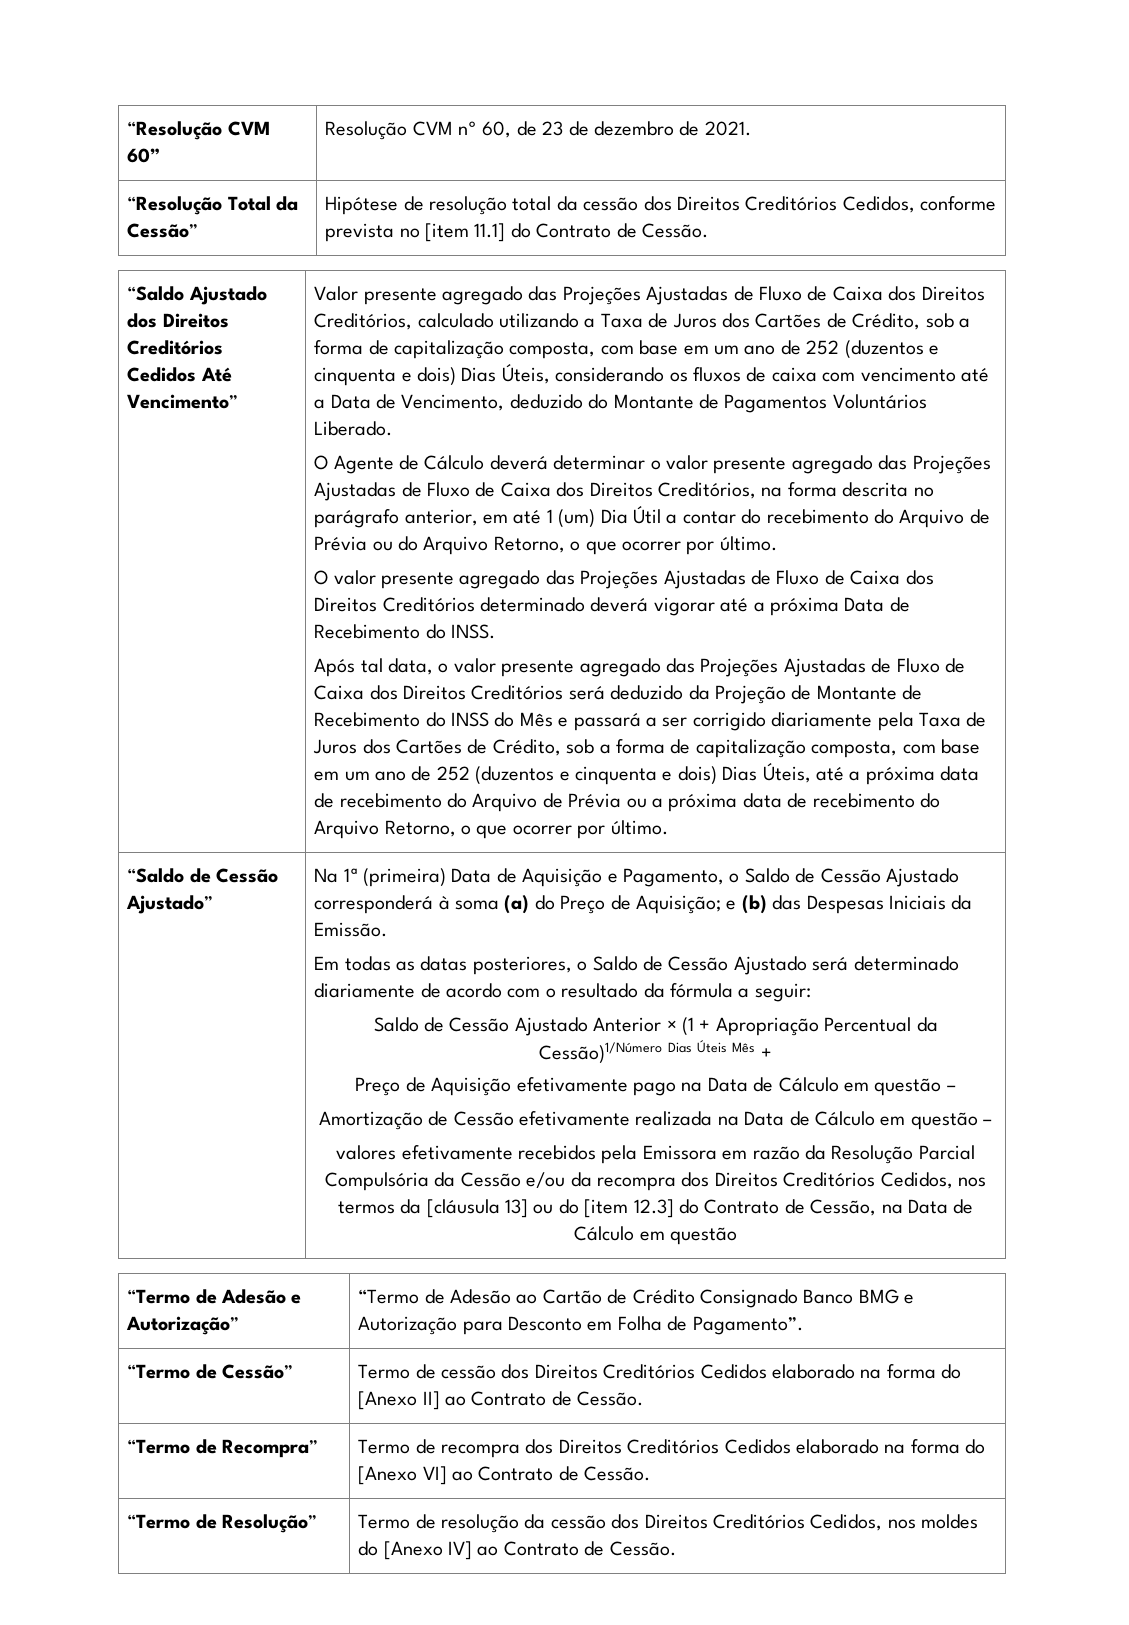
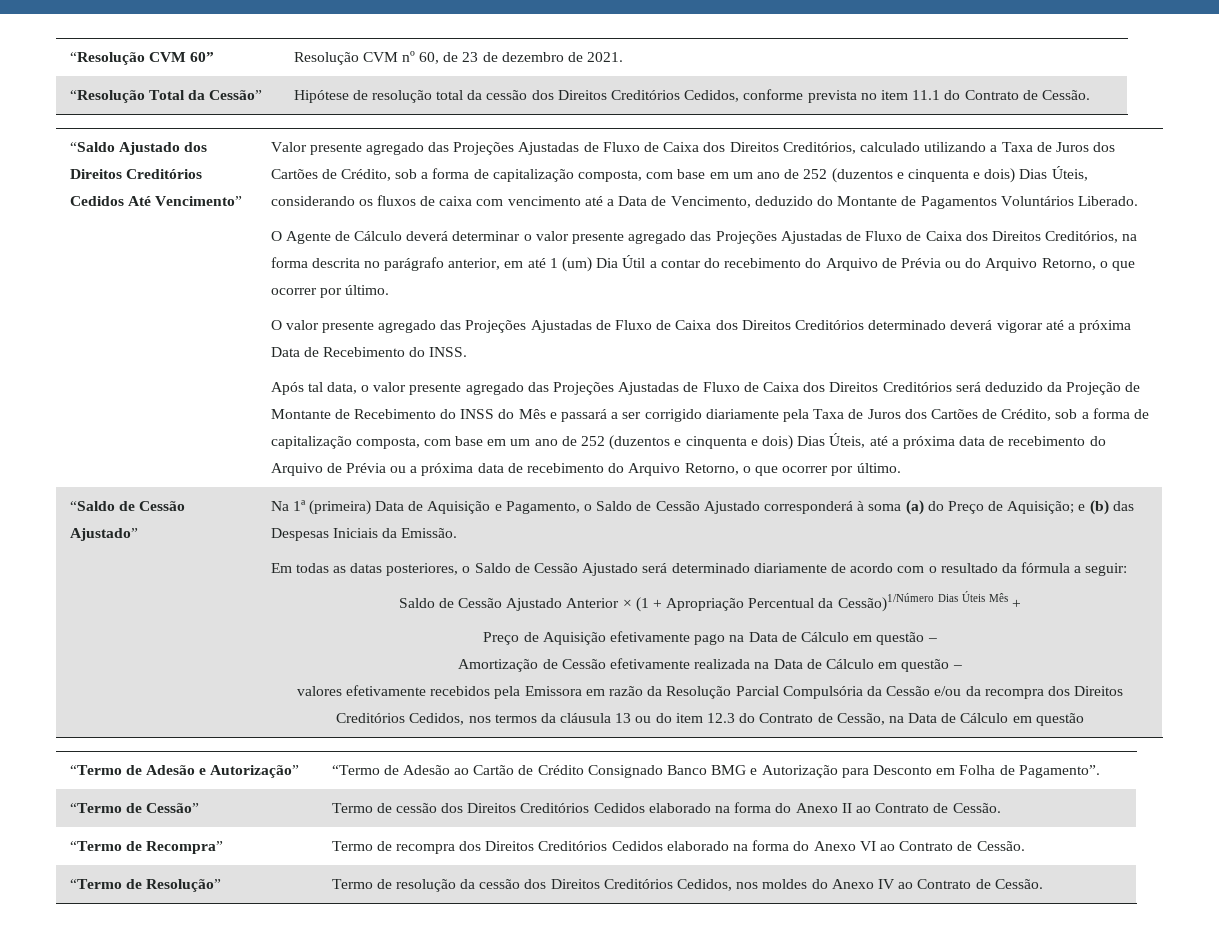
- “Resolução Total da Cessão” | Hipótese de resolução total da cessão dos Direitos Creditórios Cedidos, conforme prevista no [item 11.1] do Contrato de Cessão.
+ “Resolução Total da Cessão” | Hipótese de resolução total da cessão dos Direitos Creditórios Cedidos, conforme prevista no item 11.1 do Contrato de Cessão.
- valores efetivamente recebidos pela Emissora em razão da Resolução Parcial Compulsória da Cessão e/ou da recompra dos Direitos Creditórios Cedidos, nos termos da [cláusula 13] ou do [item 12.3] do Contrato de Cessão, na Data de Cálculo em questão
+ valores efetivamente recebidos pela Emissora em razão da Resolução Parcial Compulsória da Cessão e/ou da recompra dos Direitos Creditórios Cedidos, nos termos da cláusula 13 ou do item 12.3 do Contrato de Cessão, na Data de Cálculo em questão
- “Termo de Cessão” | Termo de cessão dos Direitos Creditórios Cedidos elaborado na forma do [Anexo II] ao Contrato de Cessão.
+ “Termo de Cessão” | Termo de cessão dos Direitos Creditórios Cedidos elaborado na forma do Anexo II ao Contrato de Cessão.
- “Termo de Recompra” | Termo de recompra dos Direitos Creditórios Cedidos elaborado na forma do [Anexo VI] ao Contrato de Cessão.
+ “Termo de Recompra” | Termo de recompra dos Direitos Creditórios Cedidos elaborado na forma do Anexo VI ao Contrato de Cessão.
- “Termo de Resolução” | Termo de resolução da cessão dos Direitos Creditórios Cedidos, nos moldes do [Anexo IV] ao Contrato de Cessão.
+ “Termo de Resolução” | Termo de resolução da cessão dos Direitos Creditórios Cedidos, nos moldes do Anexo IV ao Contrato de Cessão.

